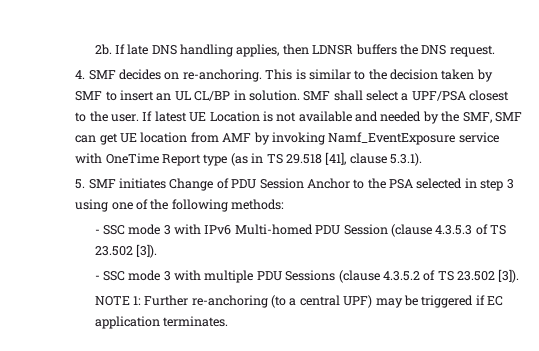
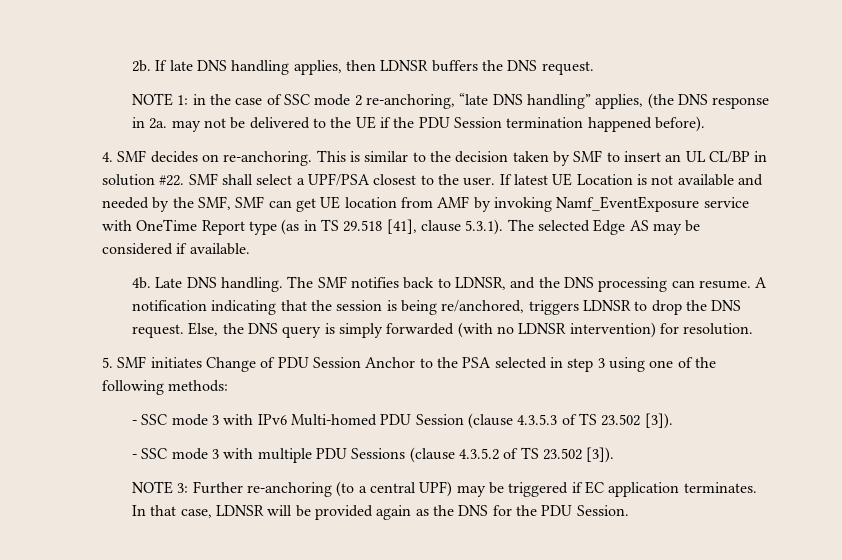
+ NOTE 1: in the case of SSC mode 2 re-anchoring, “late DNS handling” applies, (the DNS response in 2a. may not be delivered to the UE if the PDU Session termination happened before).
- This is similar to the decision taken by SMF to insert an UL CL/BP in solution.
+ This is similar to the decision taken by SMF to insert an UL CL/BP in solution #22.
- If latest UE Location is not available and needed by the SMF, SMF can get UE location from AMF by invoking Namf_EventExposure service with OneTime Report type (as in TS 29.518 [41], clause 5.3.1).
+ If latest UE Location is not available and needed by the SMF, SMF can get UE location from AMF by invoking Namf_EventExposure service with OneTime Report type (as in TS 29.518 [41], clause 5.3.1). The selected Edge AS may be considered if available.
+ 4b. Late DNS handling. The SMF notifies back to LDNSR, and the DNS processing can resume. A notification indicating that the session is being re/anchored, triggers LDNSR to drop the DNS request. Else, the DNS query is simply forwarded (with no LDNSR intervention) for resolution.
- NOTE 1: Further re-anchoring (to a central UPF) may be triggered if EC application terminates.
+ NOTE 3: Further re-anchoring (to a central UPF) may be triggered if EC application terminates.
+ In that case, LDNSR will be provided again as the DNS for the PDU Session.

